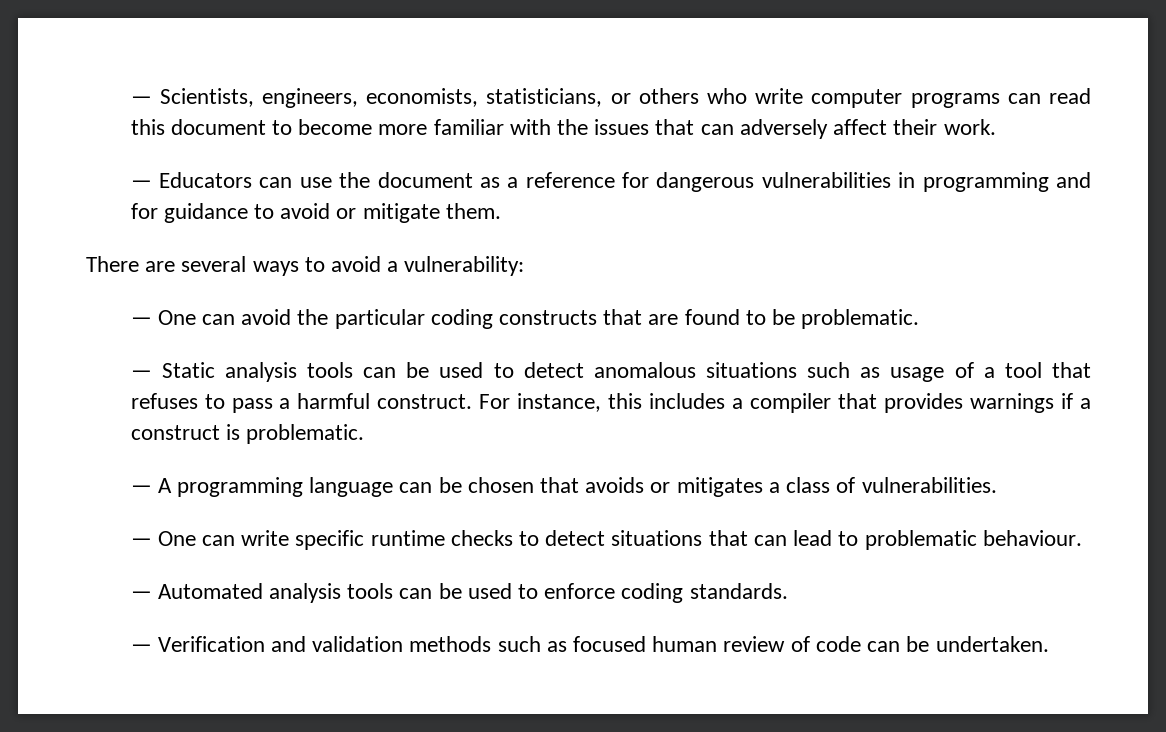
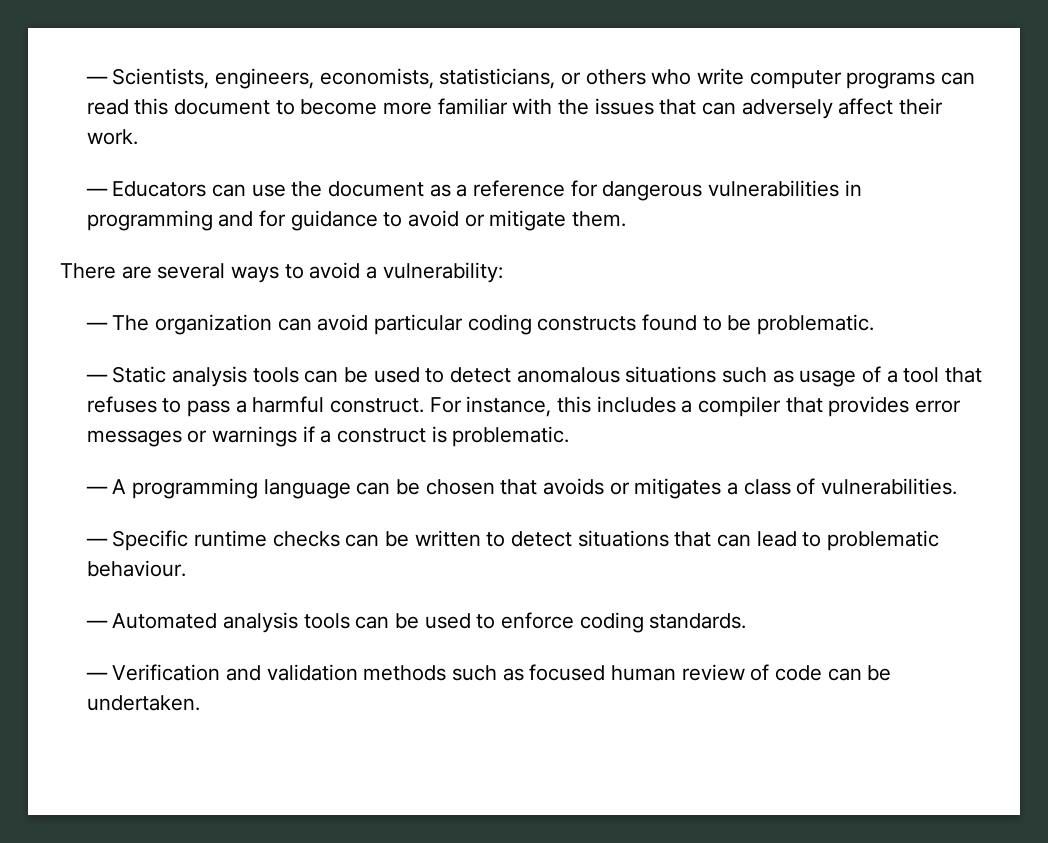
- — One can avoid the particular coding constructs that are found to be problematic.
+ — The organization can avoid particular coding constructs found to be problematic.
- For instance, this includes a compiler that provides warnings if a construct is problematic.
+ For instance, this includes a compiler that provides error messages or warnings if a construct is problematic.
- — One can write specific runtime checks to detect situations that can lead to problematic behaviour.
+ — Specific runtime checks can be written to detect situations that can lead to problematic behaviour.

